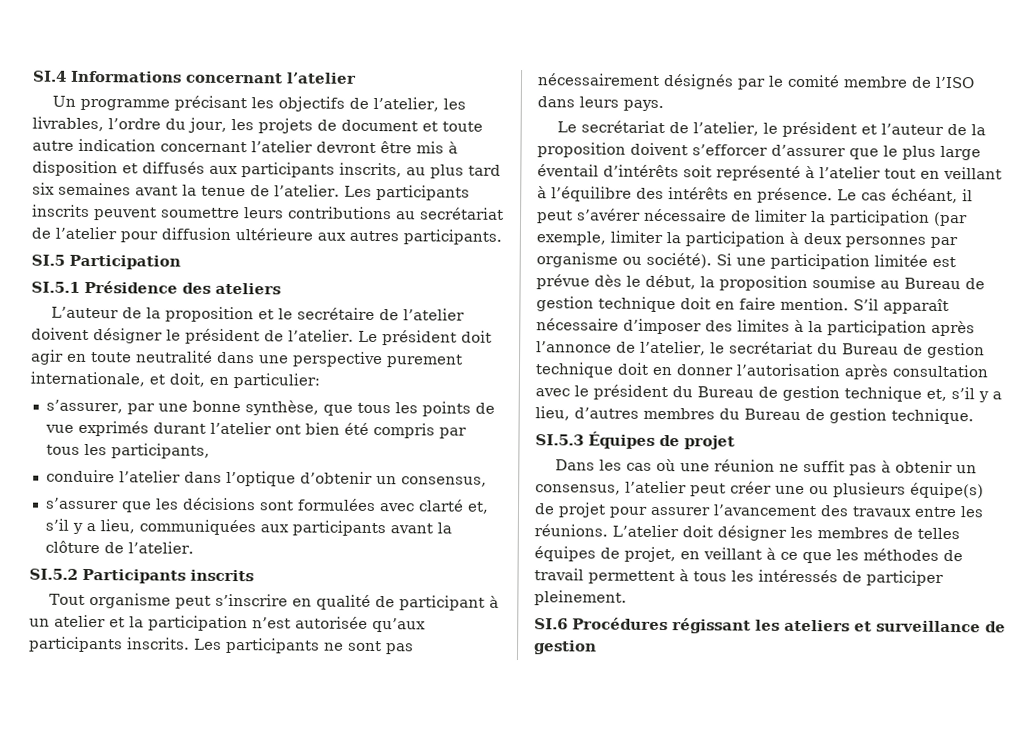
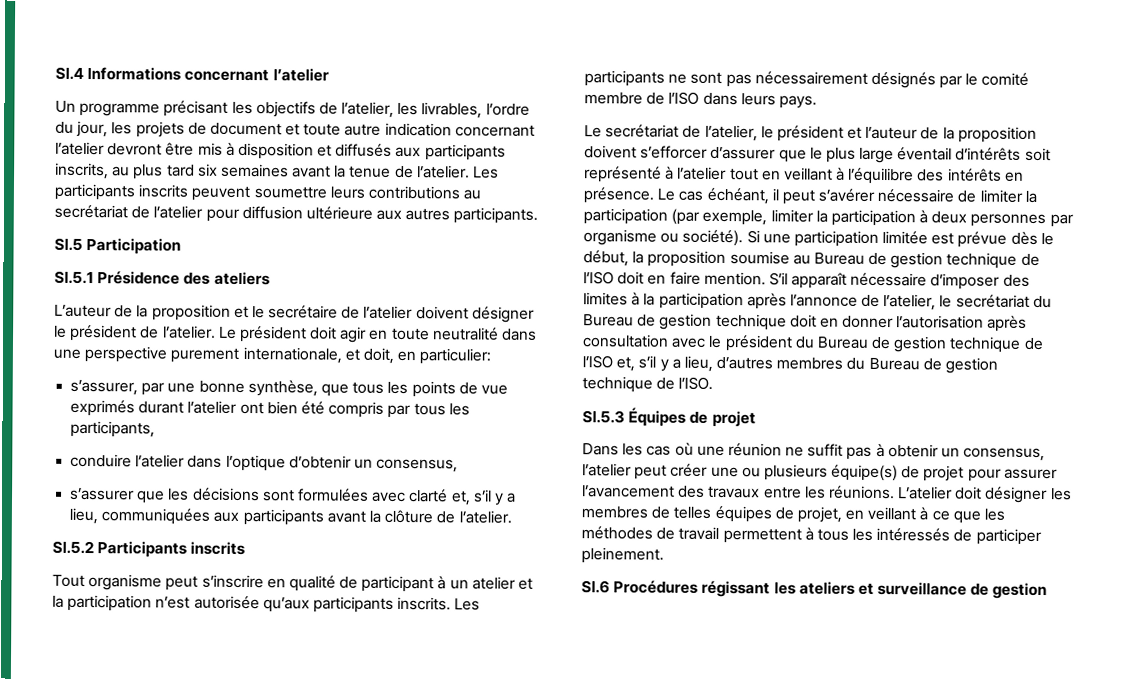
- Si une participation limitée est prévue dès le début, la proposition soumise au Bureau de gestion technique doit en faire mention.
+ Si une participation limitée est prévue dès le début, la proposition soumise au Bureau de gestion technique de l’ISO doit en faire mention.
- S’il apparaît nécessaire d’imposer des limites à la participation après l’annonce de l’atelier, le secrétariat du Bureau de gestion technique doit en donner l’autorisation après consultation avec le président du Bureau de gestion technique et, s’il y a lieu, d’autres membres du Bureau de gestion technique.
+ S’il apparaît nécessaire d’imposer des limites à la participation après l’annonce de l’atelier, le secrétariat du Bureau de gestion technique doit en donner l’autorisation après consultation avec le président du Bureau de gestion technique de l’ISO et, s’il y a lieu, d’autres membres du Bureau de gestion technique de l’ISO.

